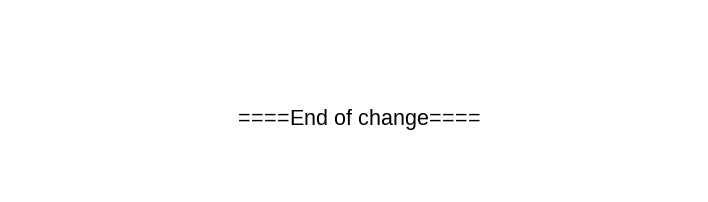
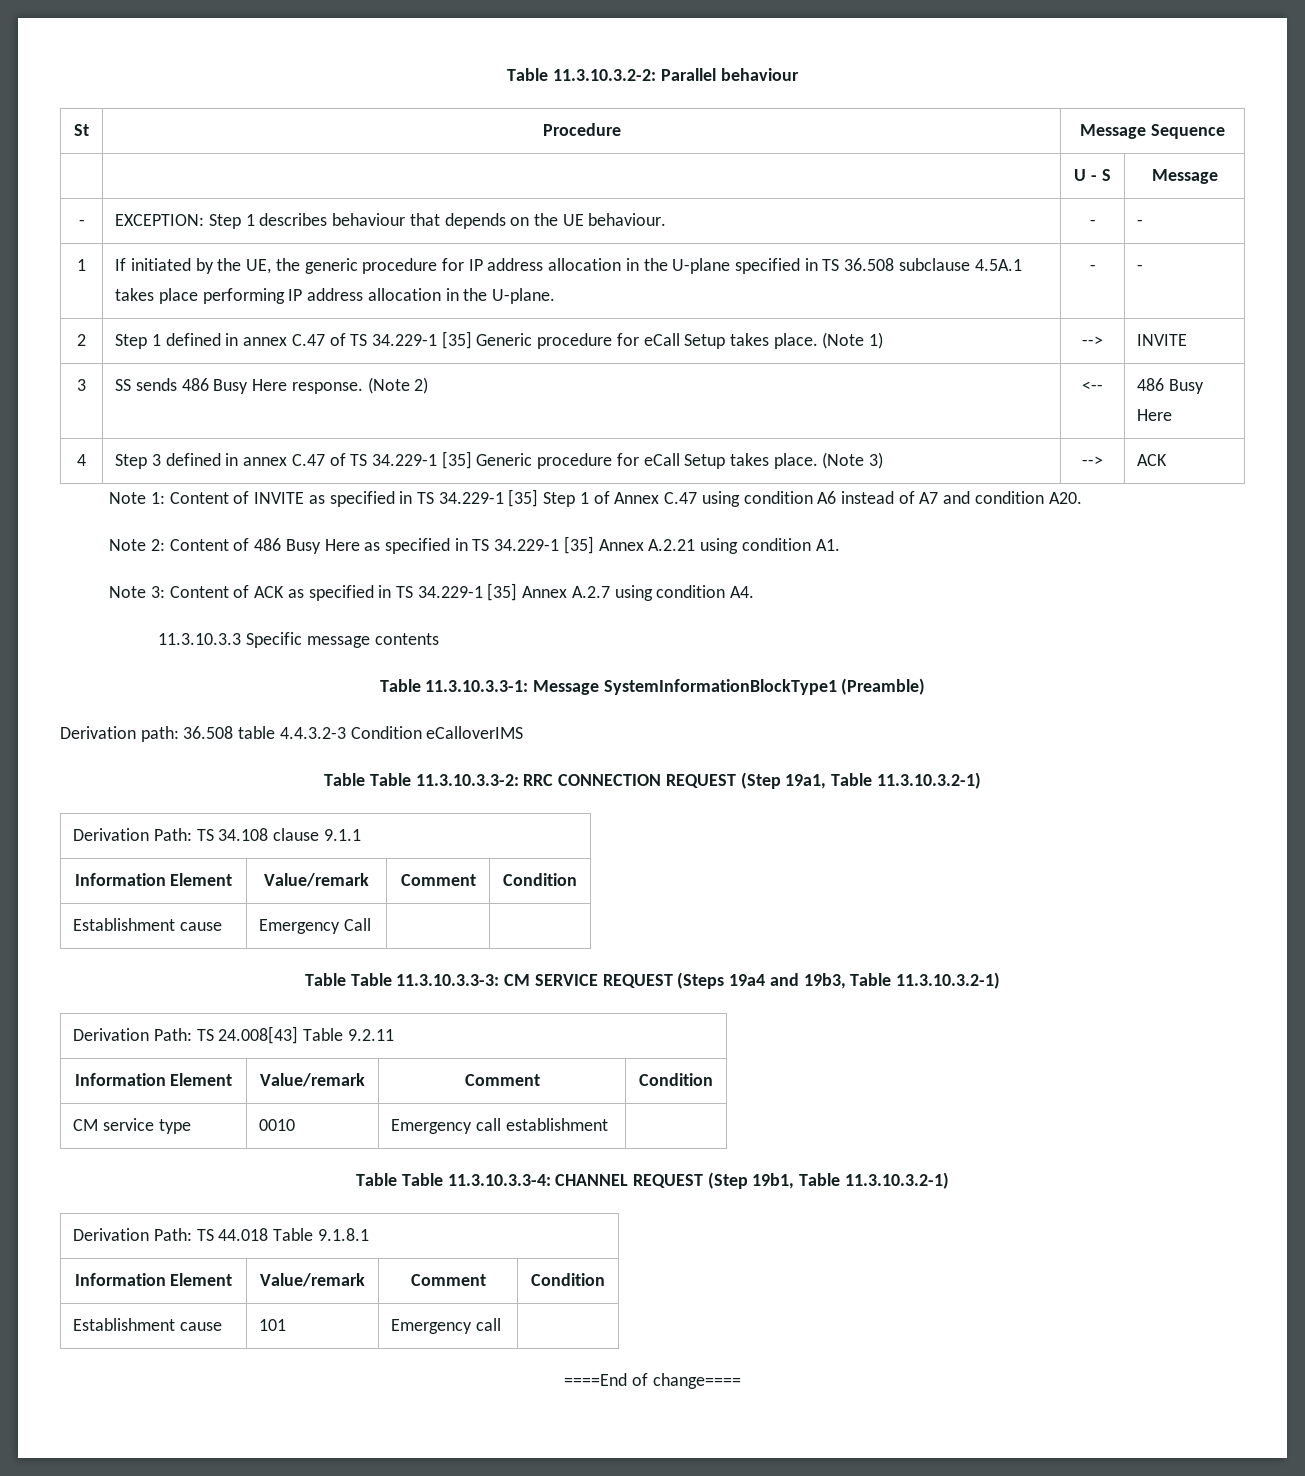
+ Table 11.3.10.3.2-2: Parallel behaviour
+ St | Procedure | Message Sequence
+ | | U - S | Message
+ - | EXCEPTION: Step 1 describes behaviour that depends on the UE behaviour. | - | -
+ 1 | If initiated by the UE, the generic procedure for IP address allocation in the U-plane specified in TS 36.508 subclause 4.5A.1 takes place performing IP address allocation in the U-plane. | - | -
+ 2 | Step 1 defined in annex C.47 of TS 34.229-1 [35] Generic procedure for eCall Setup takes place. (Note 1) | --> | INVITE
+ 3 | SS sends 486 Busy Here response. (Note 2) | <-- | 486 Busy Here
+ 4 | Step 3 defined in annex C.47 of TS 34.229-1 [35] Generic procedure for eCall Setup takes place. (Note 3) | --> | ACK
+ Note 1: Content of INVITE as specified in TS 34.229-1 [35] Step 1 of Annex C.47 using condition A6 instead of A7 and condition A20.
+ Note 2: Content of 486 Busy Here as specified in TS 34.229-1 [35] Annex A.2.21 using condition A1.
+ Note 3: Content of ACK as specified in TS 34.229-1 [35] Annex A.2.7 using condition A4.
+ 11.3.10.3.3 Specific message contents
+ Table 11.3.10.3.3-1: Message SystemInformationBlockType1 (Preamble)
+ Derivation path: 36.508 table 4.4.3.2-3 Condition eCalloverIMS
+ Table Table 11.3.10.3.3-2: RRC CONNECTION REQUEST (Step 19a1, Table 11.3.10.3.2-1)
+ Derivation Path: TS 34.108 clause 9.1.1
+ Information Element | Value/remark | Comment | Condition
+ Establishment cause | Emergency Call | |
+ Table Table 11.3.10.3.3-3: CM SERVICE REQUEST (Steps 19a4 and 19b3, Table 11.3.10.3.2-1)
+ Derivation Path: TS 24.008[43] Table 9.2.11
+ Information Element | Value/remark | Comment | Condition
+ CM service type | 0010 | Emergency call establishment |
+ Table Table 11.3.10.3.3-4: CHANNEL REQUEST (Step 19b1, Table 11.3.10.3.2-1)
+ Derivation Path: TS 44.018 Table 9.1.8.1
+ Information Element | Value/remark | Comment | Condition
+ Establishment cause | 101 | Emergency call |

